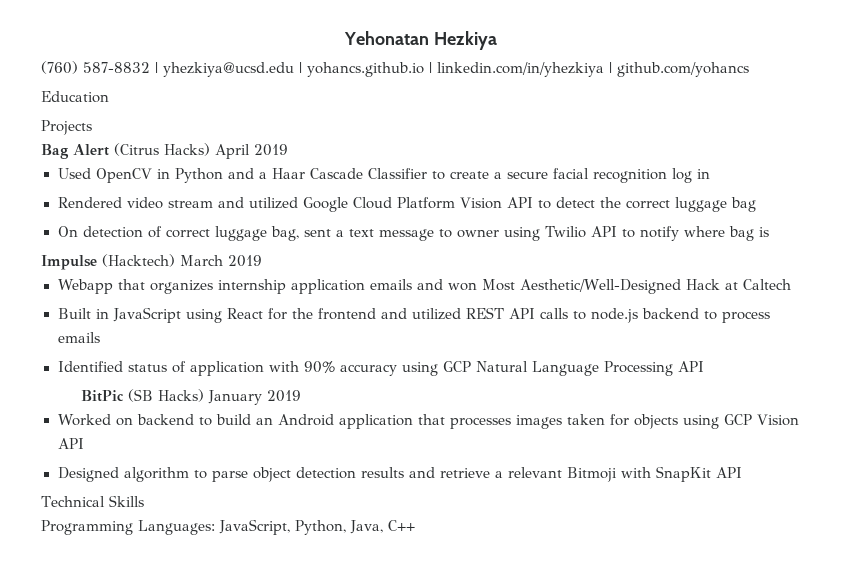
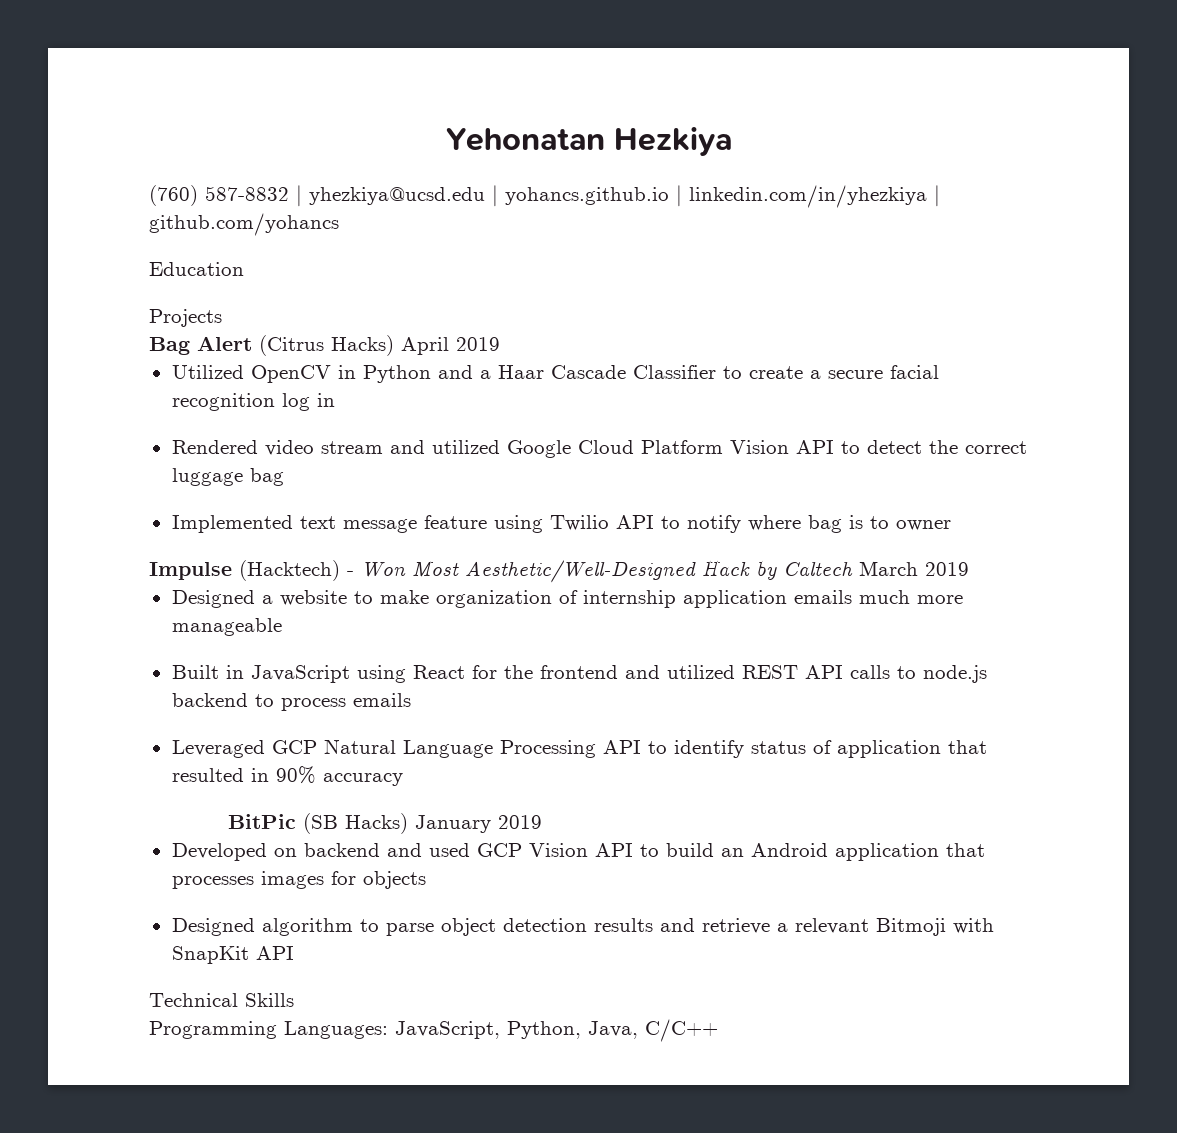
- Used OpenCV in Python and a Haar Cascade Classifier to create a secure facial recognition log in
+ Utilized OpenCV in Python and a Haar Cascade Classifier to create a secure facial recognition log in
- On detection of correct luggage bag, sent a text message to owner using Twilio API to notify where bag is
+ Implemented text message feature using Twilio API to notify where bag is to owner
- Impulse (Hacktech) March 2019
- Webapp that organizes internship application emails and won Most Aesthetic/Well-Designed Hack at Caltech
+ Impulse (Hacktech) - Won Most Aesthetic/Well-Designed Hack by Caltech March 2019
+ Designed a website to make organization of internship application emails much more manageable
- Identified status of application with 90% accuracy using GCP Natural Language Processing API
+ Leveraged GCP Natural Language Processing API to identify status of application that resulted in 90% accuracy
- Worked on backend to build an Android application that processes images taken for objects using GCP Vision API
+ Developed on backend and used GCP Vision API to build an Android application that processes images for objects
- Programming Languages: JavaScript, Python, Java, C++
+ Programming Languages: JavaScript, Python, Java, C/C++

